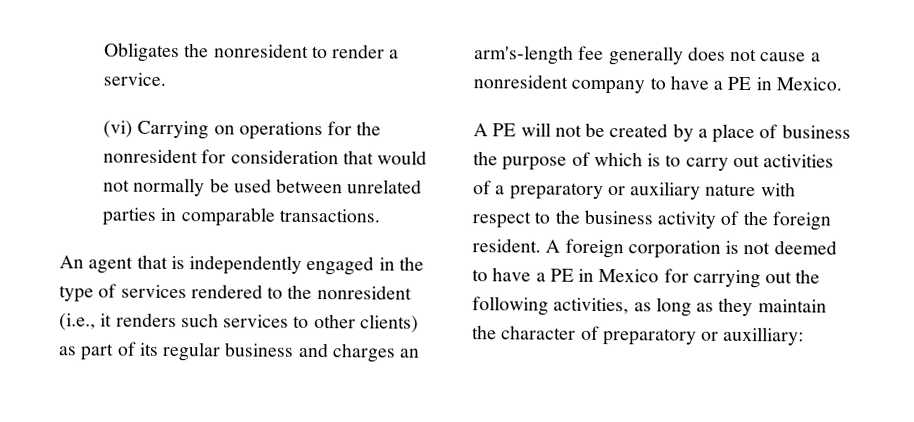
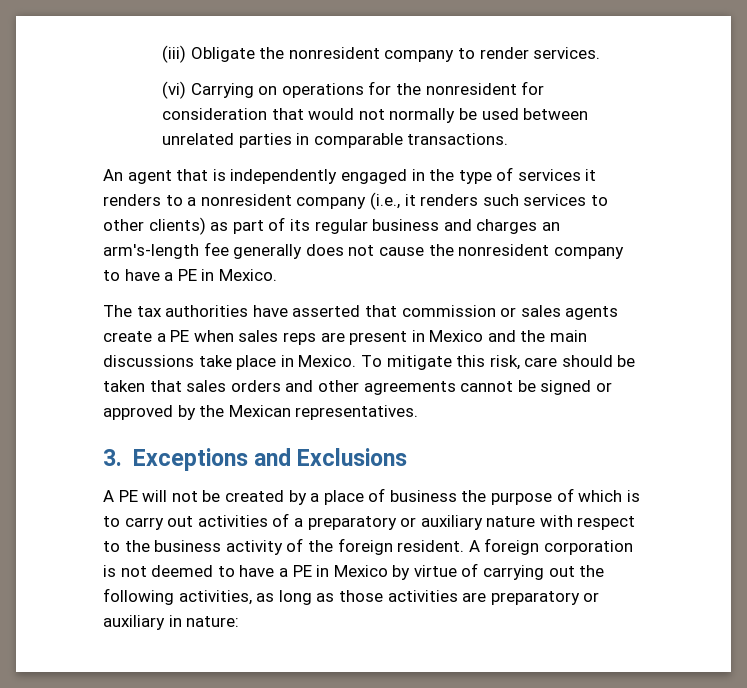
- Obligates the nonresident to render a service.
+ (iii) Obligate the nonresident company to render services.
- An agent that is independently engaged in the type of services rendered to the nonresident (i.e., it renders such services to other clients) as part of its regular business and charges an arm's-length fee generally does not cause a nonresident company to have a PE in Mexico.
+ An agent that is independently engaged in the type of services it renders to a nonresident company (i.e., it renders such services to other clients) as part of its regular business and charges an arm's-length fee generally does not cause the nonresident company to have a PE in Mexico.
+ The tax authorities have asserted that commission or sales agents create a PE when sales reps are present in Mexico and the main discussions take place in Mexico. To mitigate this risk, care should be taken that sales orders and other agreements cannot be signed or approved by the Mexican representatives.
+ 3. Exceptions and Exclusions
- A foreign corporation is not deemed to have a PE in Mexico for carrying out the following activities, as long as they maintain the character of preparatory or auxilliary:
+ A foreign corporation is not deemed to have a PE in Mexico by virtue of carrying out the following activities, as long as those activities are preparatory or auxiliary in nature:

